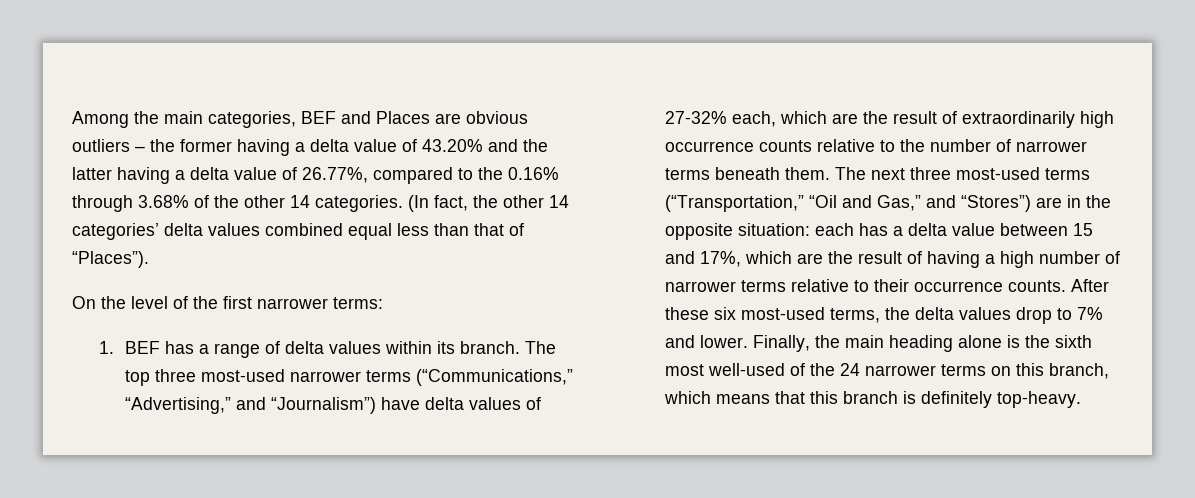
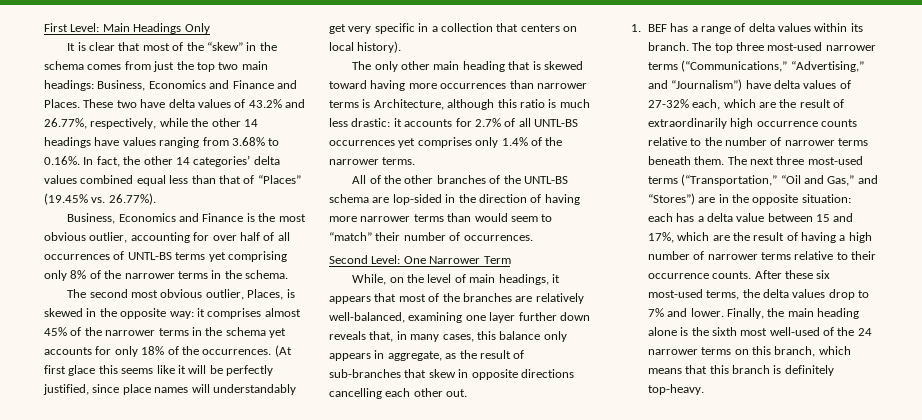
- Among the main categories, BEF and Places are obvious outliers – the former having a delta value of 43.20% and the latter having a delta value of 26.77%, compared to the 0.16% through 3.68% of the other 14 categories. (In fact, the other 14 categories’ delta values combined equal less than that of “Places”).
- On the level of the first narrower terms:
+ First Level: Main Headings Only
+ It is clear that most of the “skew” in the schema comes from just the top two main headings: Business, Economics and Finance and Places. These two have delta values of 43.2% and 26.77%, respectively, while the other 14 headings have values ranging from 3.68% to 0.16%. In fact, the other 14 categories’ delta values combined equal less than that of “Places” (19.45% vs. 26.77%).
+ Business, Economics and Finance is the most obvious outlier, accounting for over half of all occurrences of UNTL-BS terms yet comprising only 8% of the narrower terms in the schema.
+ The second most obvious outlier, Places, is skewed in the opposite way: it comprises almost 45% of the narrower terms in the schema yet accounts for only 18% of the occurrences. (At first glace this seems like it will be perfectly justified, since place names will understandably get very specific in a collection that centers on local history).
+ The only other main heading that is skewed toward having more occurrences than narrower terms is Architecture, although this ratio is much less drastic: it accounts for 2.7% of all UNTL-BS occurrences yet comprises only 1.4% of the narrower terms.
+ All of the other branches of the UNTL-BS schema are lop-sided in the direction of having more narrower terms than would seem to “match” their number of occurrences.
+ Second Level: One Narrower Term
+ While, on the level of main headings, it appears that most of the branches are relatively well-balanced, examining one layer further down reveals that, in many cases, this balance only appears in aggregate, as the result of sub-branches that skew in opposite directions cancelling each other out.

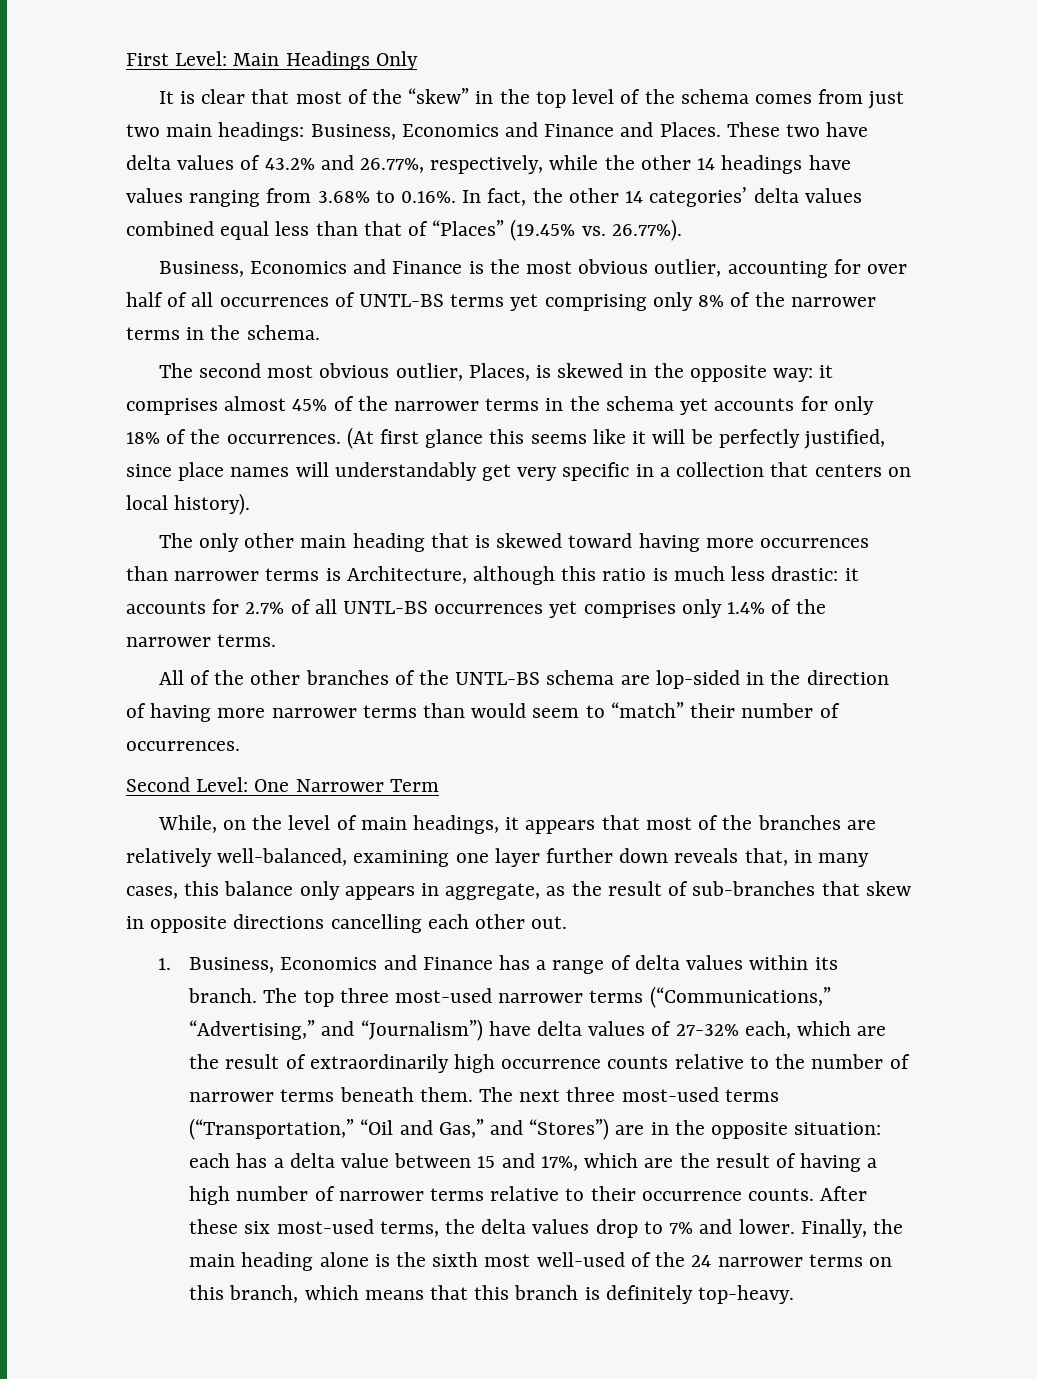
- It is clear that most of the “skew” in the schema comes from just the top two main headings: Business, Economics and Finance and Places.
+ It is clear that most of the “skew” in the top level of the schema comes from just two main headings: Business, Economics and Finance and Places.
- (At first glace this seems like it will be perfectly justified, since place names will understandably get very specific in a collection that centers on local history).
+ (At first glance this seems like it will be perfectly justified, since place names will understandably get very specific in a collection that centers on local history).
- 1. BEF has a range of delta values within its branch.
+ 1. Business, Economics and Finance has a range of delta values within its branch.

